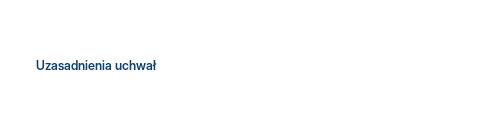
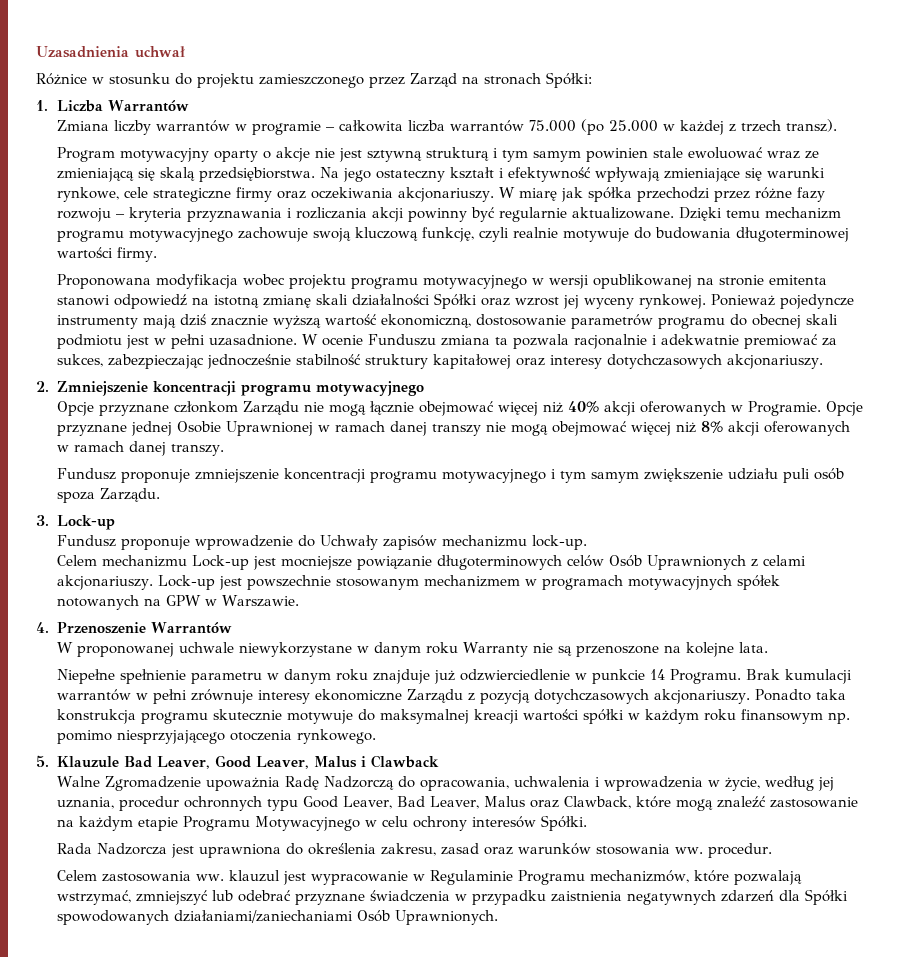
+ Różnice w stosunku do projektu zamieszczonego przez Zarząd na stronach Spółki:
+ 1. Liczba Warrantów
+ Zmiana liczby warrantów w programie – całkowita liczba warrantów 75.000 (po 25.000 w każdej z trzech transz).
+ Program motywacyjny oparty o akcje nie jest sztywną strukturą i tym samym powinien stale ewoluować wraz ze zmieniającą się skalą przedsiębiorstwa. Na jego ostateczny kształt i efektywność wpływają zmieniające się warunki rynkowe, cele strategiczne firmy oraz oczekiwania akcjonariuszy. W miarę jak spółka przechodzi przez różne fazy rozwoju – kryteria przyznawania i rozliczania akcji powinny być regularnie aktualizowane. Dzięki temu mechanizm programu motywacyjnego zachowuje swoją kluczową funkcję, czyli realnie motywuje do budowania długoterminowej wartości firmy.
+ Proponowana modyfikacja wobec projektu programu motywacyjnego w wersji opublikowanej na stronie emitenta stanowi odpowiedź na istotną zmianę skali działalności Spółki oraz wzrost jej wyceny rynkowej. Ponieważ pojedyncze instrumenty mają dziś znacznie wyższą wartość ekonomiczną, dostosowanie parametrów programu do obecnej skali podmiotu jest w pełni uzasadnione. W ocenie Funduszu zmiana ta pozwala racjonalnie i adekwatnie premiować za sukces, zabezpieczając jednocześnie stabilność struktury kapitałowej oraz interesy dotychczasowych akcjonariuszy.
+ 2. Zmniejszenie koncentracji programu motywacyjnego
+ Opcje przyznane członkom Zarządu nie mogą łącznie obejmować więcej niż 40% akcji oferowanych w Programie. Opcje przyznane jednej Osobie Uprawnionej w ramach danej transzy nie mogą obejmować więcej niż 8% akcji oferowanych w ramach danej transzy.
+ Fundusz proponuje zmniejszenie koncentracji programu motywacyjnego i tym samym zwiększenie udziału puli osób spoza Zarządu.
+ 3. Lock-up
+ Fundusz proponuje wprowadzenie do Uchwały zapisów mechanizmu lock-up.
+ Celem mechanizmu Lock-up jest mocniejsze powiązanie długoterminowych celów Osób Uprawnionych z celami akcjonariuszy. Lock-up jest powszechnie stosowanym mechanizmem w programach motywacyjnych spółek notowanych na GPW w Warszawie.
+ 4. Przenoszenie Warrantów
+ W proponowanej uchwale niewykorzystane w danym roku Warranty nie są przenoszone na kolejne lata.
+ Niepełne spełnienie parametru w danym roku znajduje już odzwierciedlenie w punkcie 14 Programu. Brak kumulacji warrantów w pełni zrównuje interesy ekonomiczne Zarządu z pozycją dotychczasowych akcjonariuszy. Ponadto taka konstrukcja programu skutecznie motywuje do maksymalnej kreacji wartości spółki w każdym roku finansowym np. pomimo niesprzyjającego otoczenia rynkowego.
+ 5. Klauzule Bad Leaver, Good Leaver, Malus i Clawback
+ Walne Zgromadzenie upoważnia Radę Nadzorczą do opracowania, uchwalenia i wprowadzenia w życie, według jej uznania, procedur ochronnych typu Good Leaver, Bad Leaver, Malus oraz Clawback, które mogą znaleźć zastosowanie na każdym etapie Programu Motywacyjnego w celu ochrony interesów Spółki.
+ Rada Nadzorcza jest uprawniona do określenia zakresu, zasad oraz warunków stosowania ww. procedur.
+ Celem zastosowania ww. klauzul jest wypracowanie w Regulaminie Programu mechanizmów, które pozwalają wstrzymać, zmniejszyć lub odebrać przyznane świadczenia w przypadku zaistnienia negatywnych zdarzeń dla Spółki spowodowanych działaniami/zaniechaniami Osób Uprawnionych.

